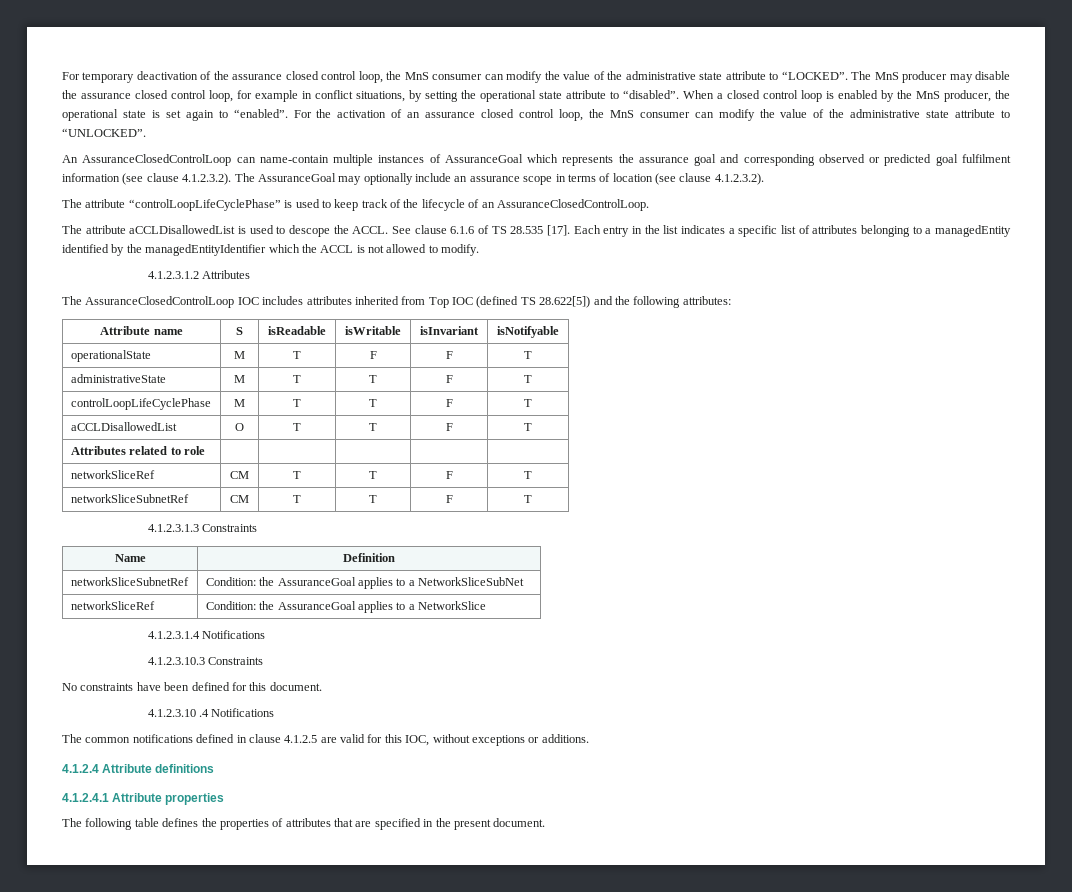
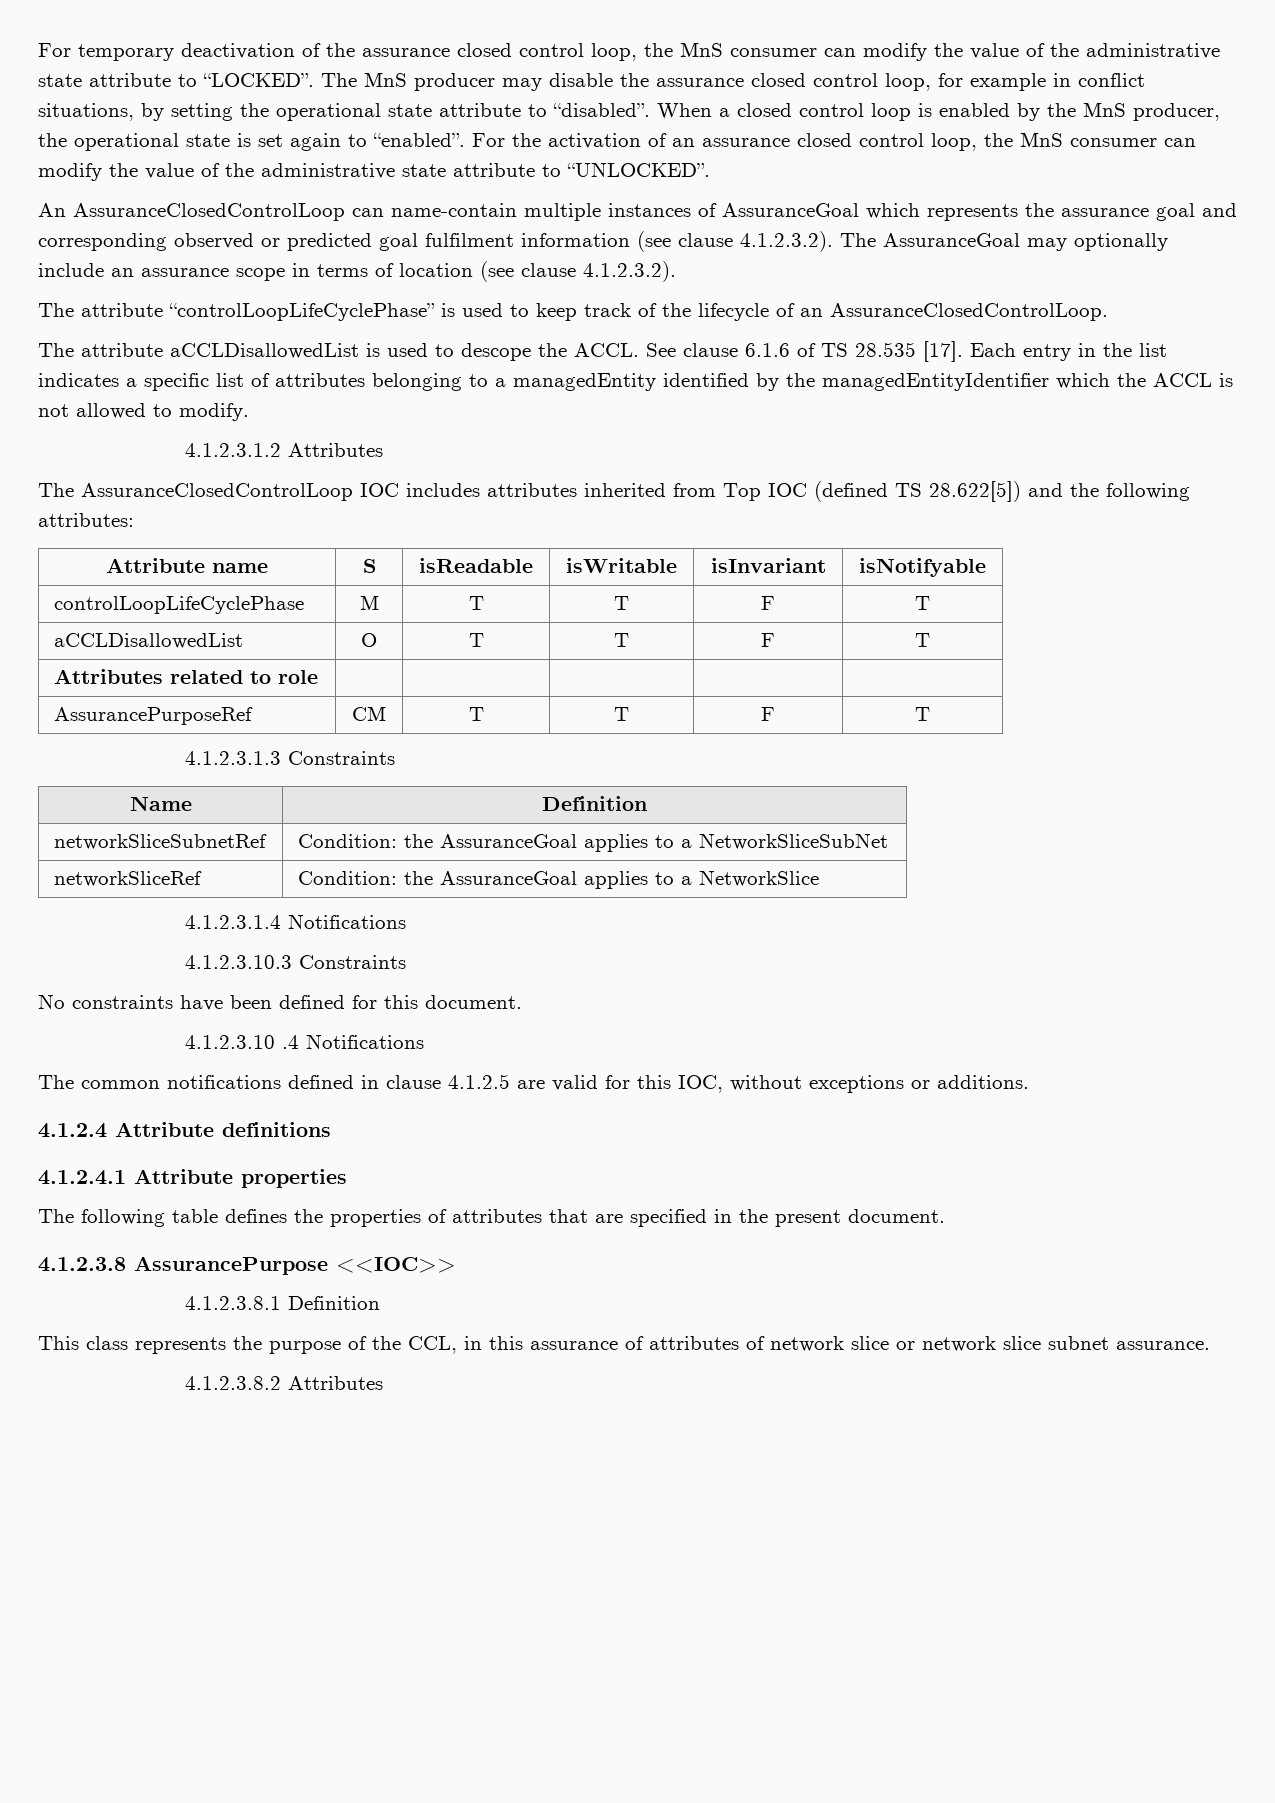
- operationalState | M | T | F | F | T
- administrativeState | M | T | T | F | T
- networkSliceRef | CM | T | T | F | T
- networkSliceSubnetRef | CM | T | T | F | T
+ AssurancePurposeRef | CM | T | T | F | T
+ 4.1.2.3.8 AssurancePurpose <<IOC>>
+ 4.1.2.3.8.1 Definition
+ This class represents the purpose of the CCL, in this assurance of attributes of network slice or network slice subnet assurance.
+ 4.1.2.3.8.2 Attributes

